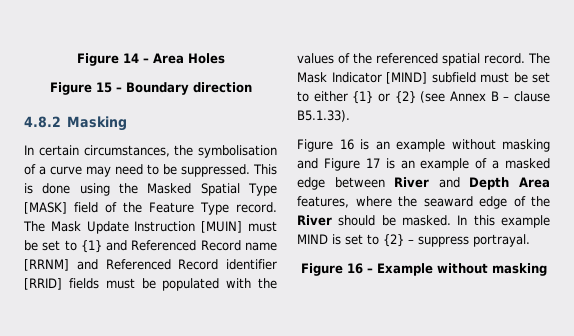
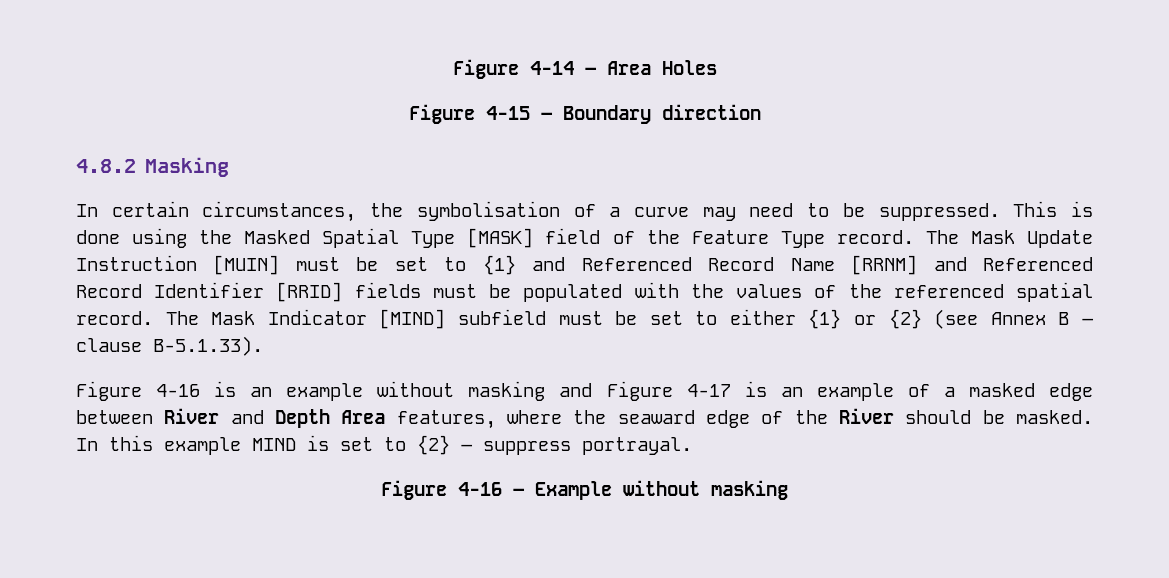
- Figure 14 – Area Holes
+ Figure 4-14 – Area Holes
- Figure 15 – Boundary direction
+ Figure 4-15 – Boundary direction
- The Mask Update Instruction [MUIN] must be set to {1} and Referenced Record name [RRNM] and Referenced Record identifier [RRID] fields must be populated with the values of the referenced spatial record.
+ The Mask Update Instruction [MUIN] must be set to {1} and Referenced Record Name [RRNM] and Referenced Record Identifier [RRID] fields must be populated with the values of the referenced spatial record.
- The Mask Indicator [MIND] subfield must be set to either {1} or {2} (see Annex B – clause B5.1.33).
- Figure 16 is an example without masking and Figure 17 is an example of a masked edge between River and Depth Area features, where the seaward edge of the River should be masked.
+ The Mask Indicator [MIND] subfield must be set to either {1} or {2} (see Annex B – clause B-5.1.33).
+ Figure 4-16 is an example without masking and Figure 4-17 is an example of a masked edge between River and Depth Area features, where the seaward edge of the River should be masked.
- Figure 16 – Example without masking
+ Figure 4-16 – Example without masking

